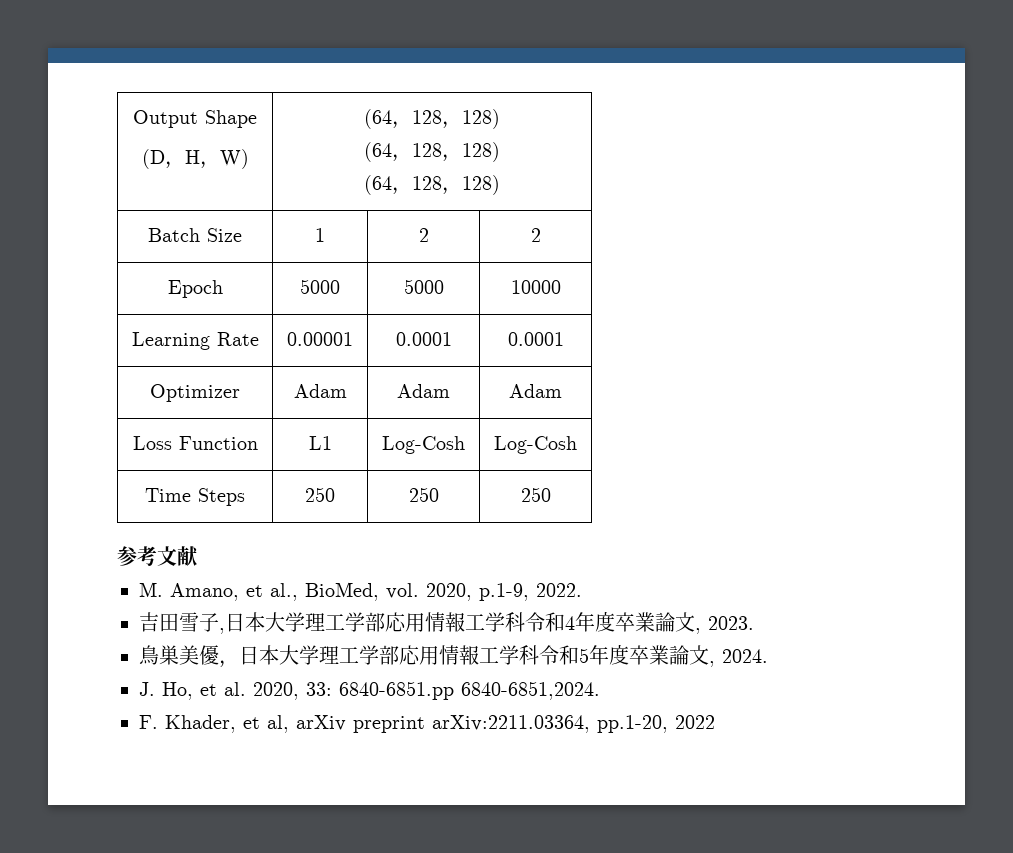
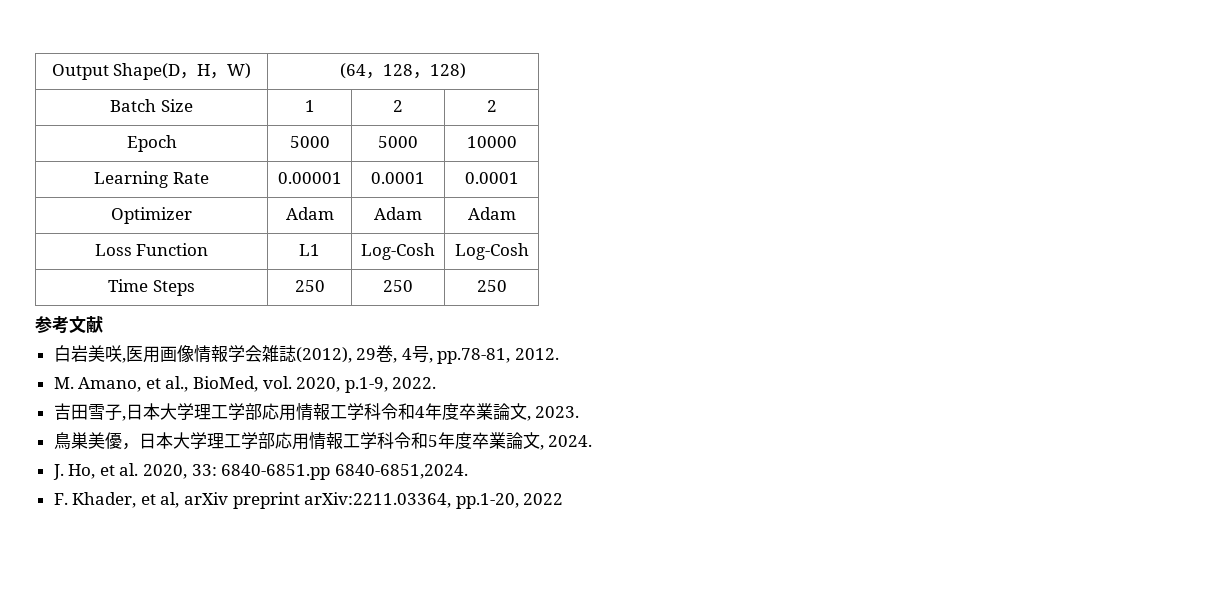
- Output Shape
- (D，H，W) | (64，128，128)
- (64，128，128)
- (64，128，128)
+ Output Shape(D，H，W) | (64，128，128)
+ 白岩美咲,医用画像情報学会雑誌(2012), 29巻, 4号, pp.78-81, 2012.

